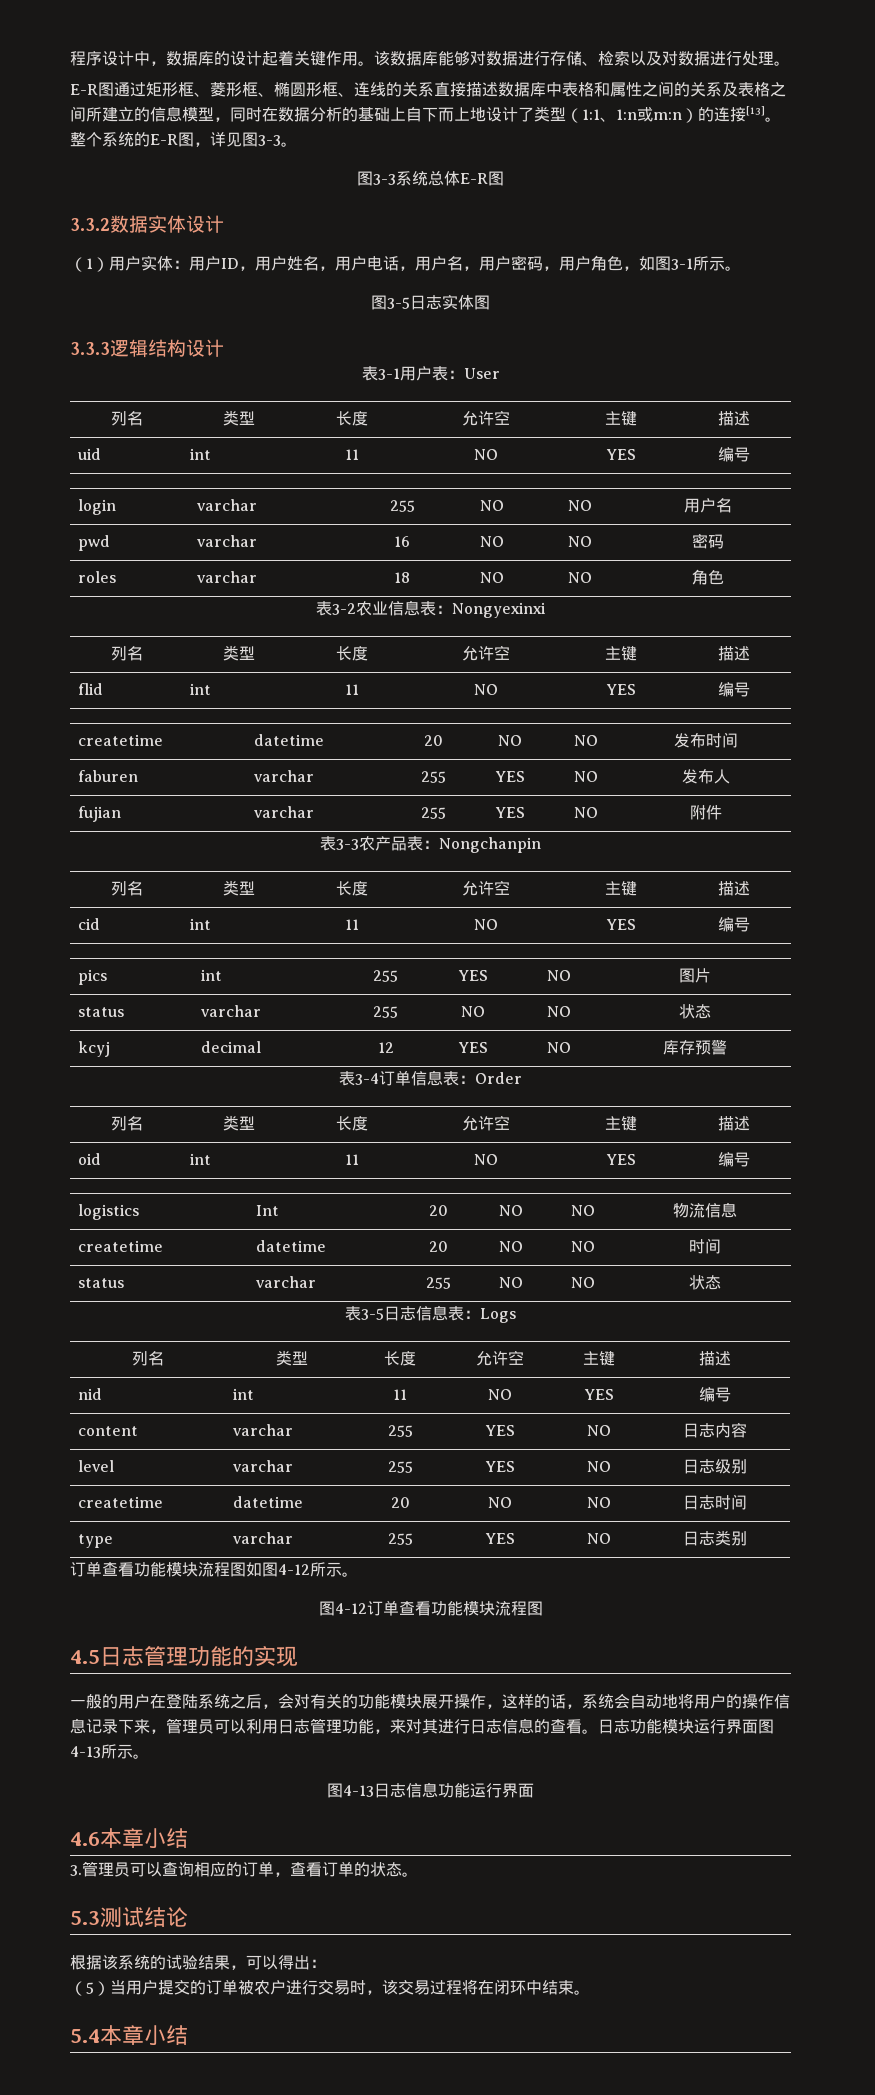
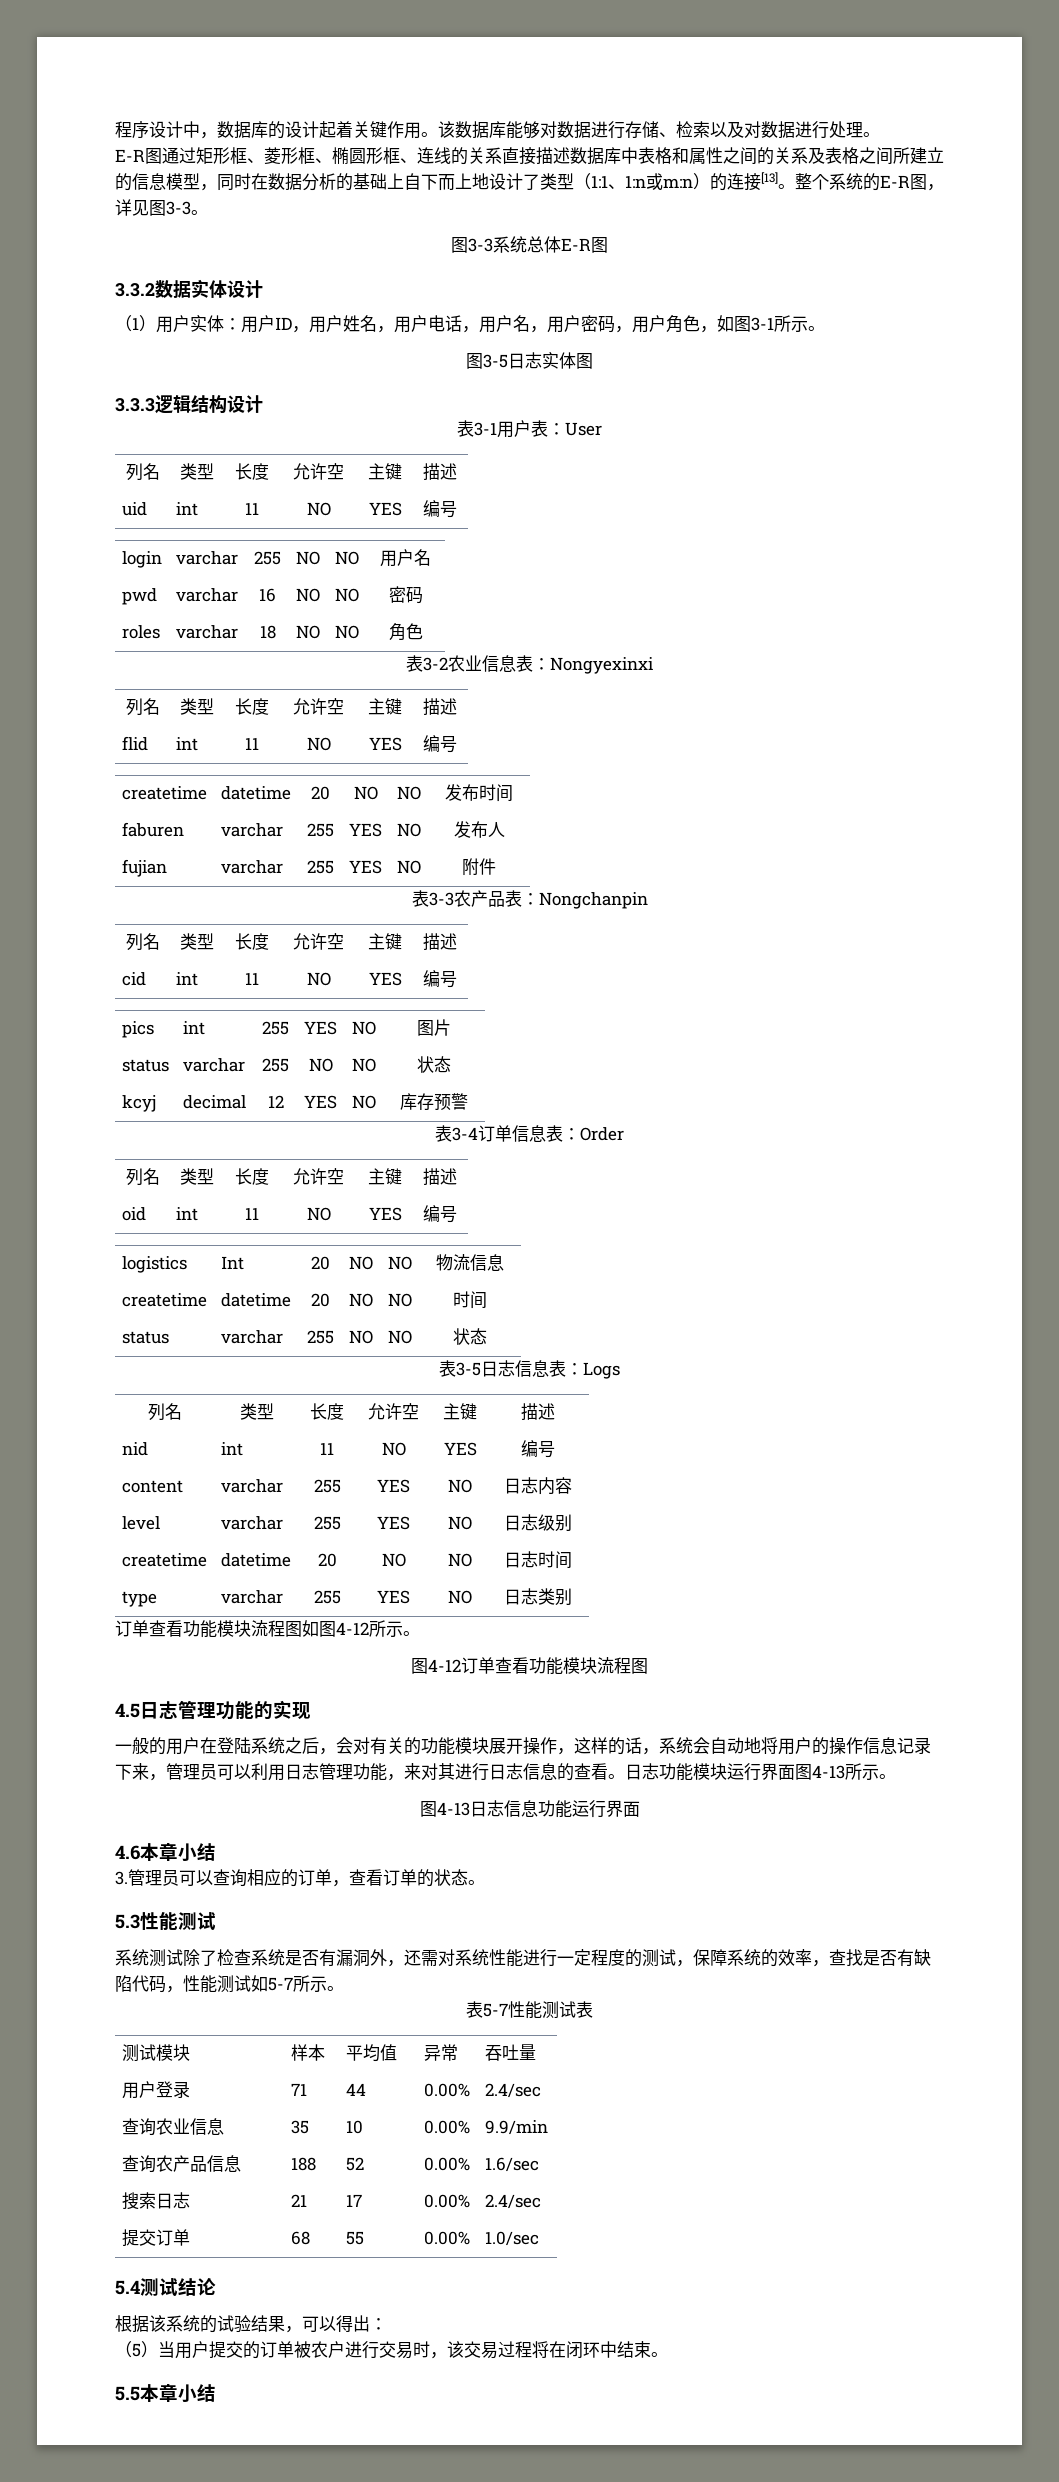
- 5.3测试结论
+ 5.3性能测试
+ 系统测试除了检查系统是否有漏洞外，还需对系统性能进行一定程度的测试，保障系统的效率，查找是否有缺陷代码，性能测试如5-7所示。
+ 表5-7性能测试表
+ 测试模块 | 样本 | 平均值 | 异常 | 吞吐量
+ 用户登录 | 71 | 44 | 0.00% | 2.4/sec
+ 查询农业信息 | 35 | 10 | 0.00% | 9.9/min
+ 查询农产品信息 | 188 | 52 | 0.00% | 1.6/sec
+ 搜索日志 | 21 | 17 | 0.00% | 2.4/sec
+ 提交订单 | 68 | 55 | 0.00% | 1.0/sec
+ 5.4测试结论
- 5.4本章小结
+ 5.5本章小结

